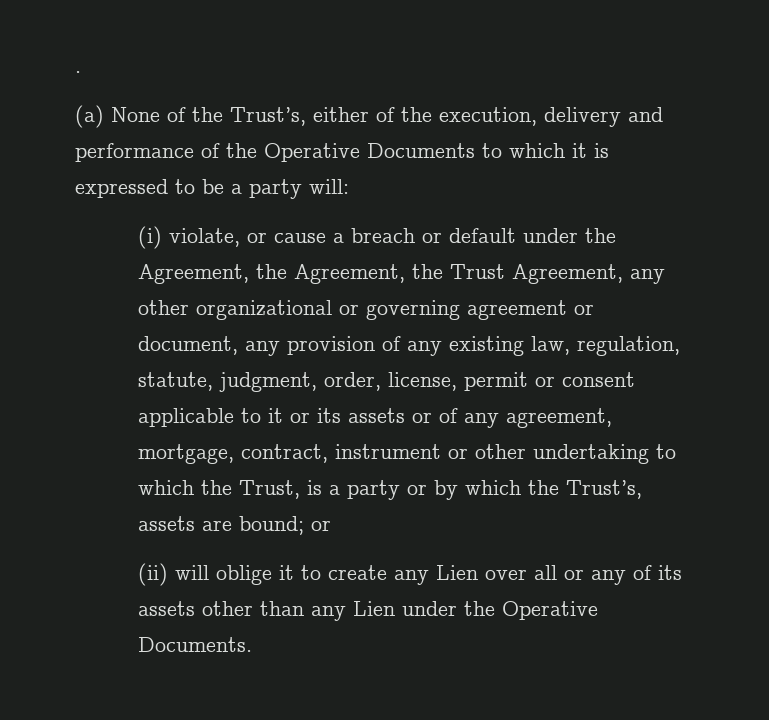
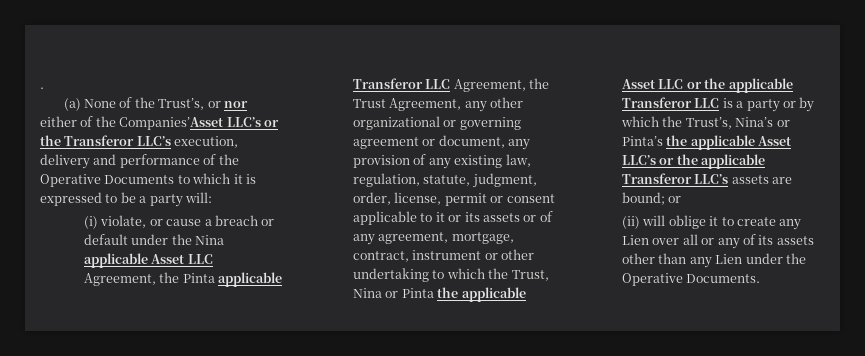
- (a) None of the Trust’s, either of the execution, delivery and performance of the Operative Documents to which it is expressed to be a party will:
+ (a) None of the Trust’s, or nor either of the Companies’Asset LLC’s or the Transferor LLC’s execution, delivery and performance of the Operative Documents to which it is expressed to be a party will:
- (i) violate, or cause a breach or default under the Agreement, the Agreement, the Trust Agreement, any other organizational or governing agreement or document, any provision of any existing law, regulation, statute, judgment, order, license, permit or consent applicable to it or its assets or of any agreement, mortgage, contract, instrument or other undertaking to which the Trust, is a party or by which the Trust’s, assets are bound;
+ (i) violate, or cause a breach or default under the Nina applicable Asset LLC Agreement, the Pinta applicable Transferor LLC Agreement, the Trust Agreement, any other organizational or governing agreement or document, any provision of any existing law, regulation, statute, judgment, order, license, permit or consent applicable to it or its assets or of any agreement, mortgage, contract, instrument or other undertaking to which the Trust, Nina or Pinta the applicable Asset LLC or the applicable Transferor LLC is a party or by which the Trust’s, Nina’s or Pinta’s the applicable Asset LLC’s or the applicable Transferor LLC’s assets are bound;

